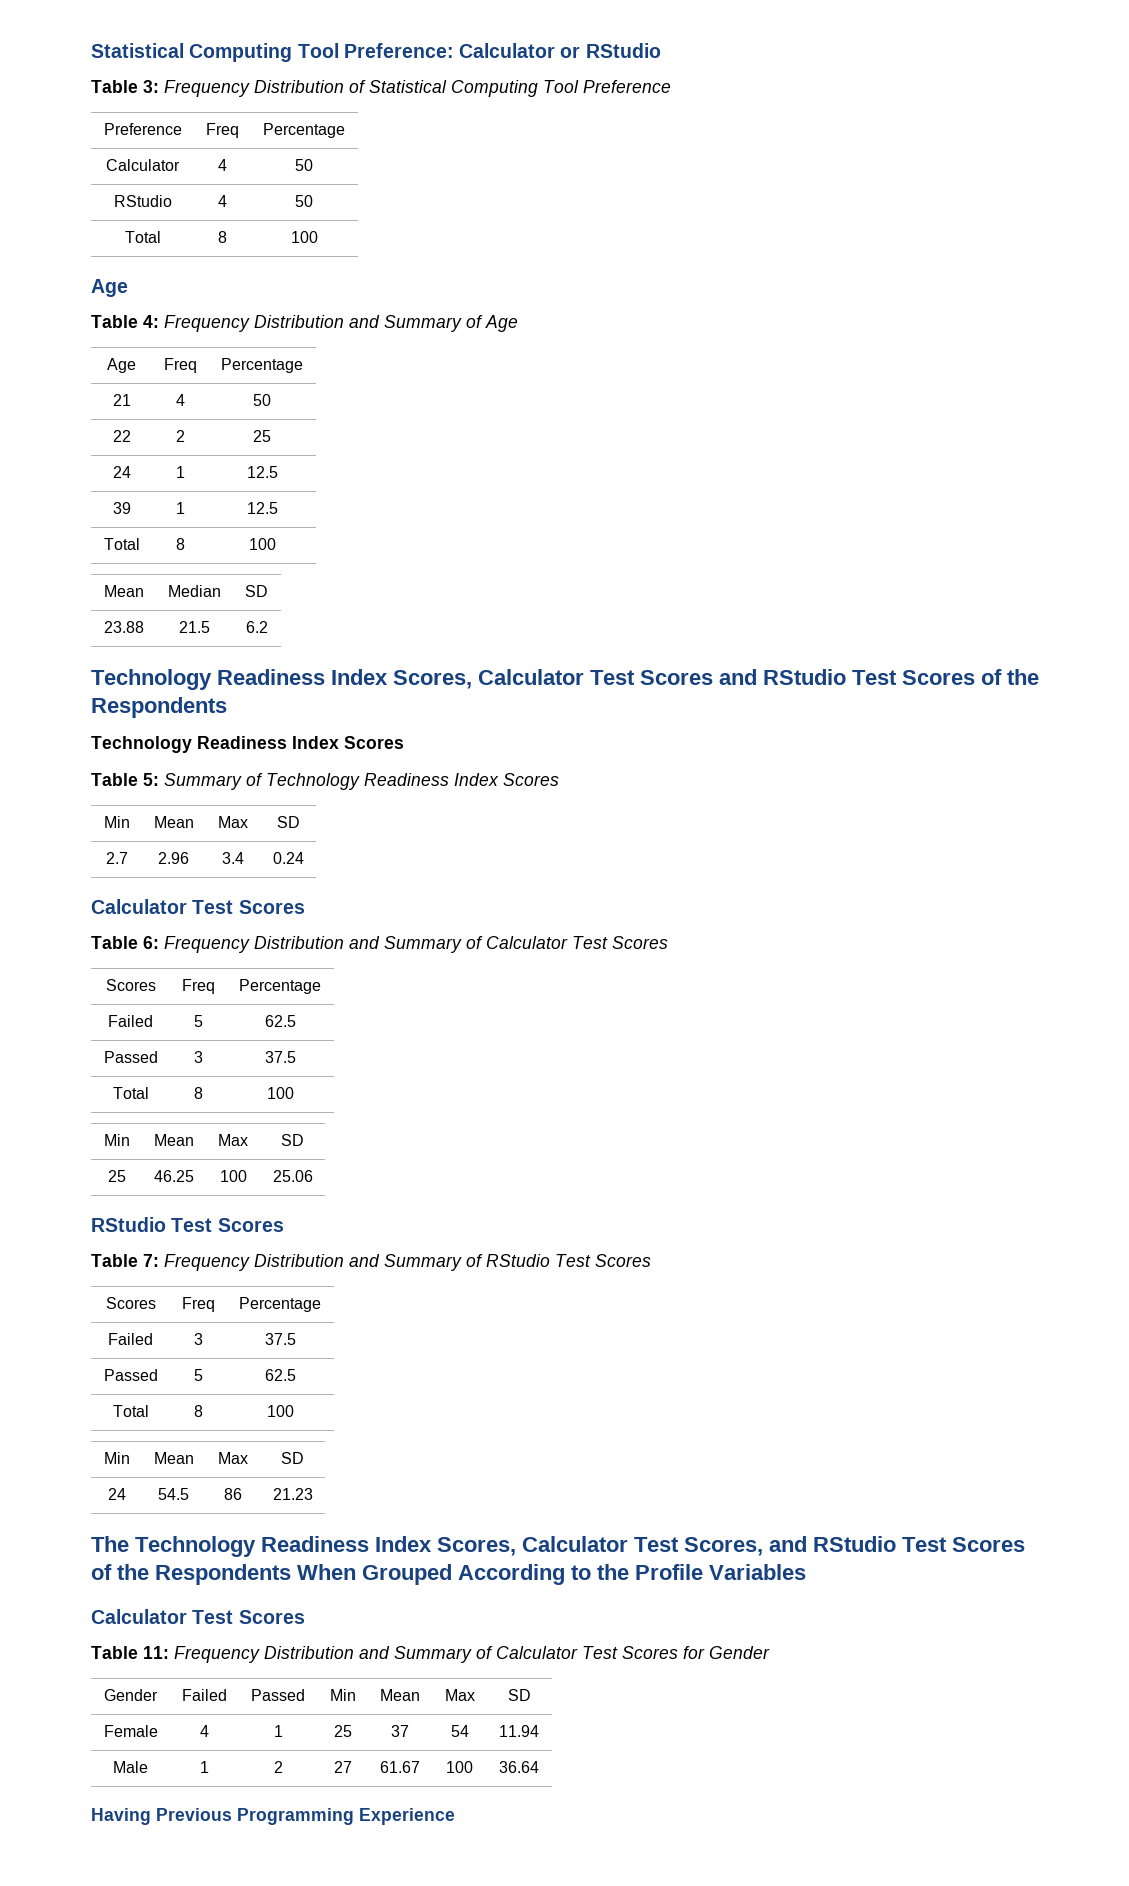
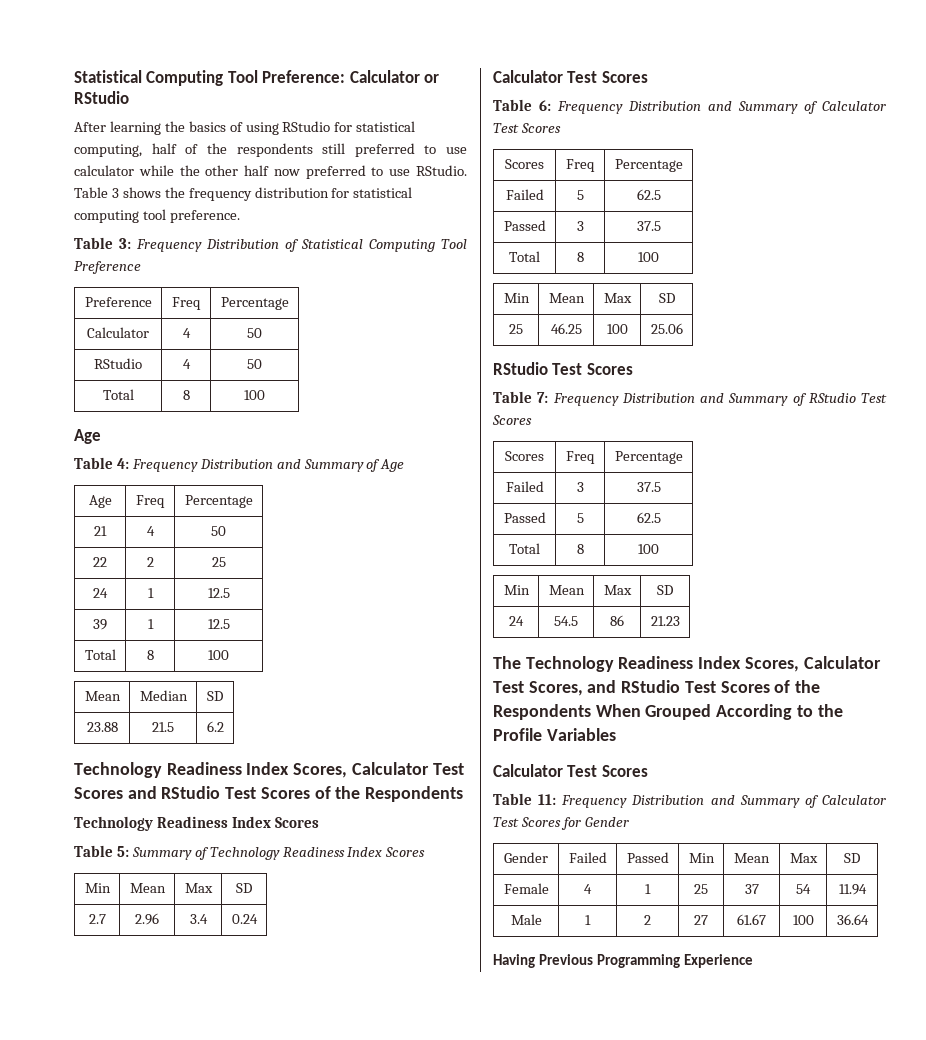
+ After learning the basics of using RStudio for statistical computing, half of the respondents still preferred to use calculator while the other half now preferred to use RStudio. Table 3 shows the frequency distribution for statistical computing tool preference.

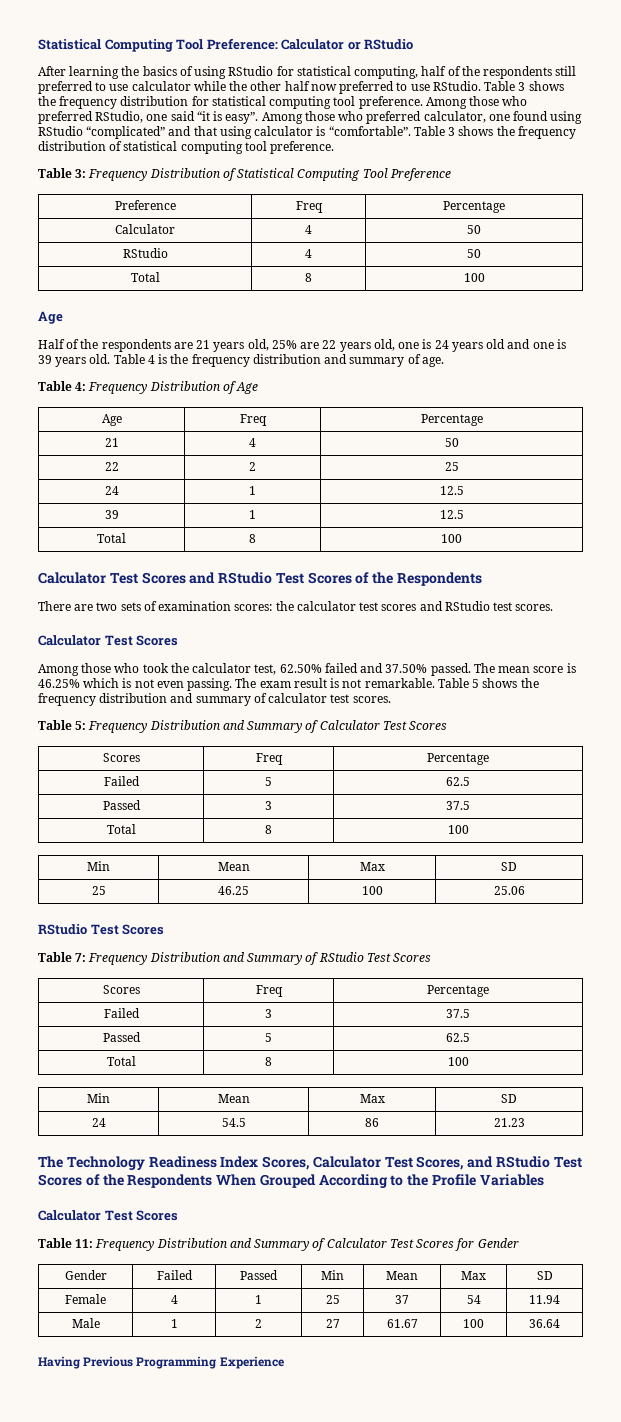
+ Among those who preferred RStudio, one said “it is easy”. Among those who preferred calculator, one found using RStudio “complicated” and that using calculator is “comfortable”. Table 3 shows the frequency distribution of statistical computing tool preference.
+ Half of the respondents are 21 years old, 25% are 22 years old, one is 24 years old and one is 39 years old. Table 4 is the frequency distribution and summary of age.
- Table 4: Frequency Distribution and Summary of Age
+ Table 4: Frequency Distribution of Age
- Mean | Median | SD
- 23.88 | 21.5 | 6.2
- Technology Readiness Index Scores, Calculator Test Scores and RStudio Test Scores of the Respondents
- Technology Readiness Index Scores
- Table 5: Summary of Technology Readiness Index Scores
- Min | Mean | Max | SD
- 2.7 | 2.96 | 3.4 | 0.24
+ Calculator Test Scores and RStudio Test Scores of the Respondents
+ There are two sets of examination scores: the calculator test scores and RStudio test scores.
  Calculator Test Scores
- Table 6: Frequency Distribution and Summary of Calculator Test Scores
+ Among those who took the calculator test, 62.50% failed and 37.50% passed. The mean score is 46.25% which is not even passing. The exam result is not remarkable. Table 5 shows the frequency distribution and summary of calculator test scores.
+ Table 5: Frequency Distribution and Summary of Calculator Test Scores

